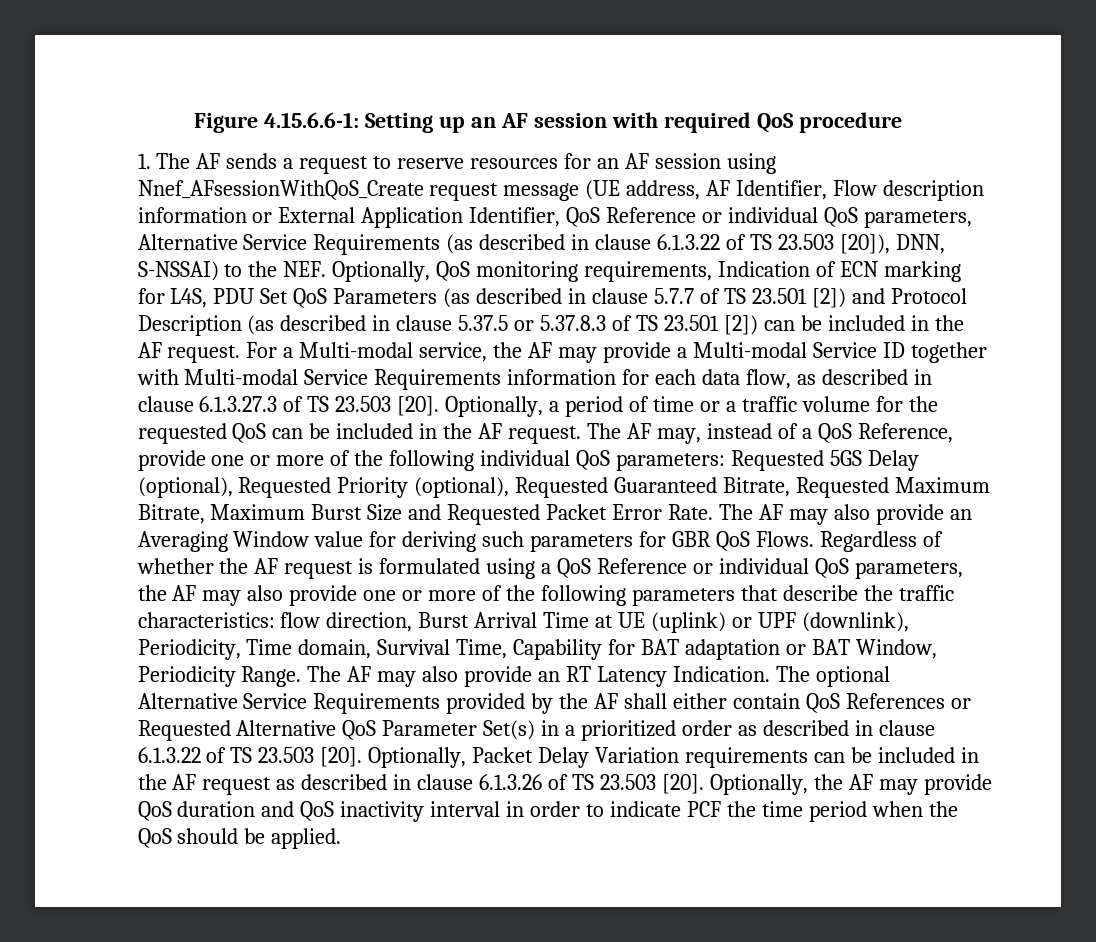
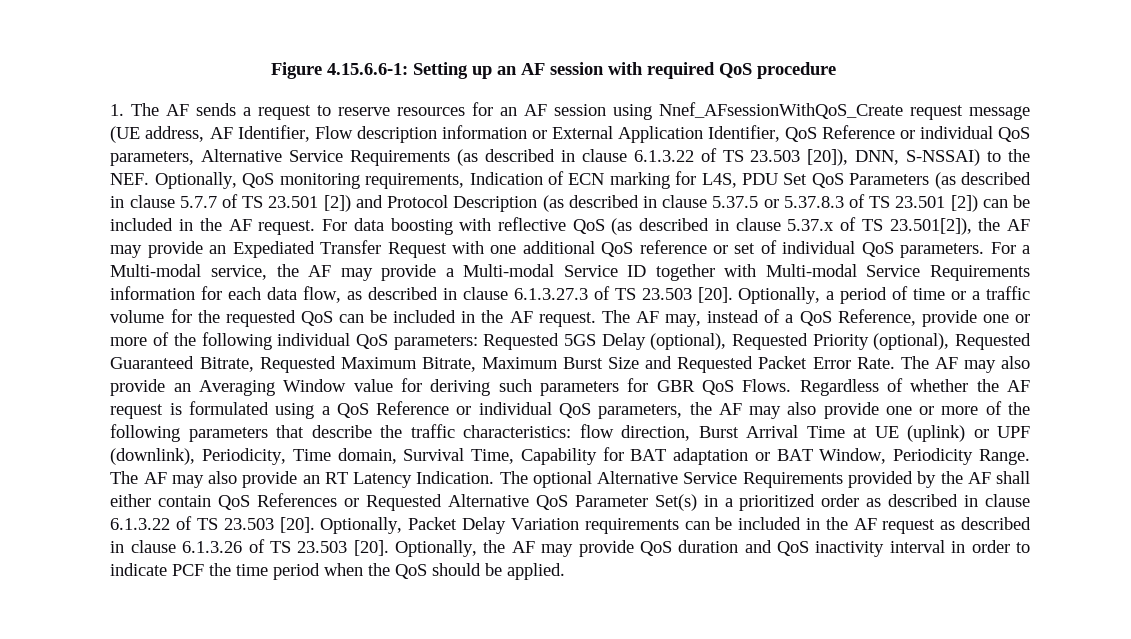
- For a Multi-modal service, the AF may provide a Multi-modal Service ID together with Multi-modal Service Requirements information for each data flow, as described in clause 6.1.3.27.3 of TS 23.503 [20].
+ For data boosting with reflective QoS (as described in clause 5.37.x of TS 23.501[2]), the AF may provide an Expediated Transfer Request with one additional QoS reference or set of individual QoS parameters. For a Multi-modal service, the AF may provide a Multi-modal Service ID together with Multi-modal Service Requirements information for each data flow, as described in clause 6.1.3.27.3 of TS 23.503 [20].

